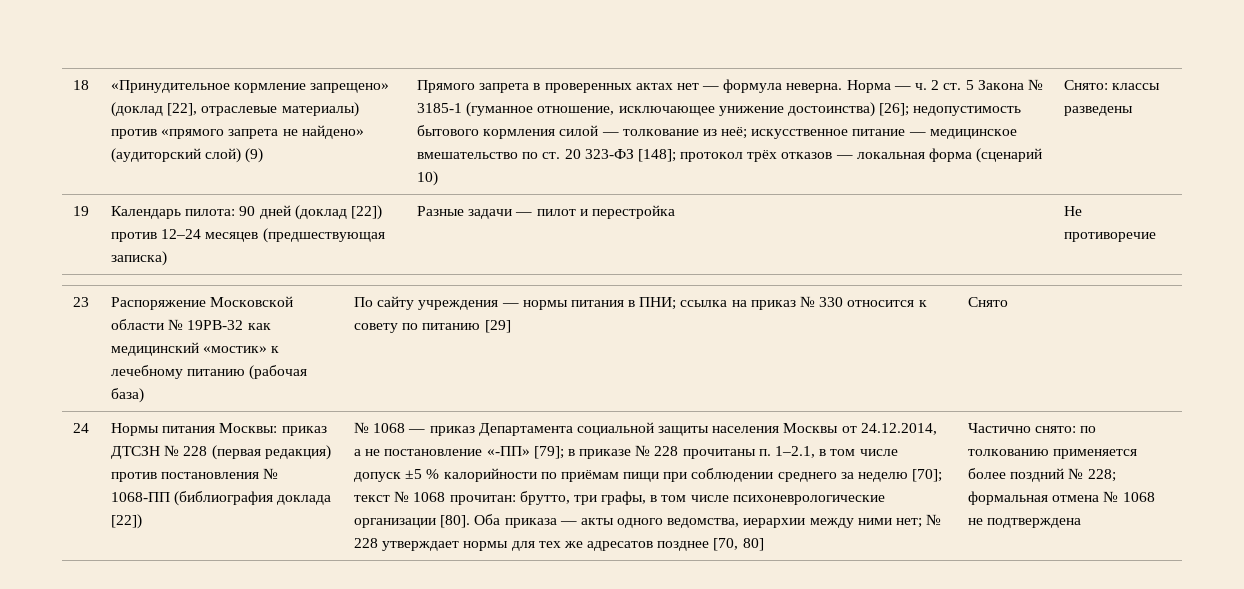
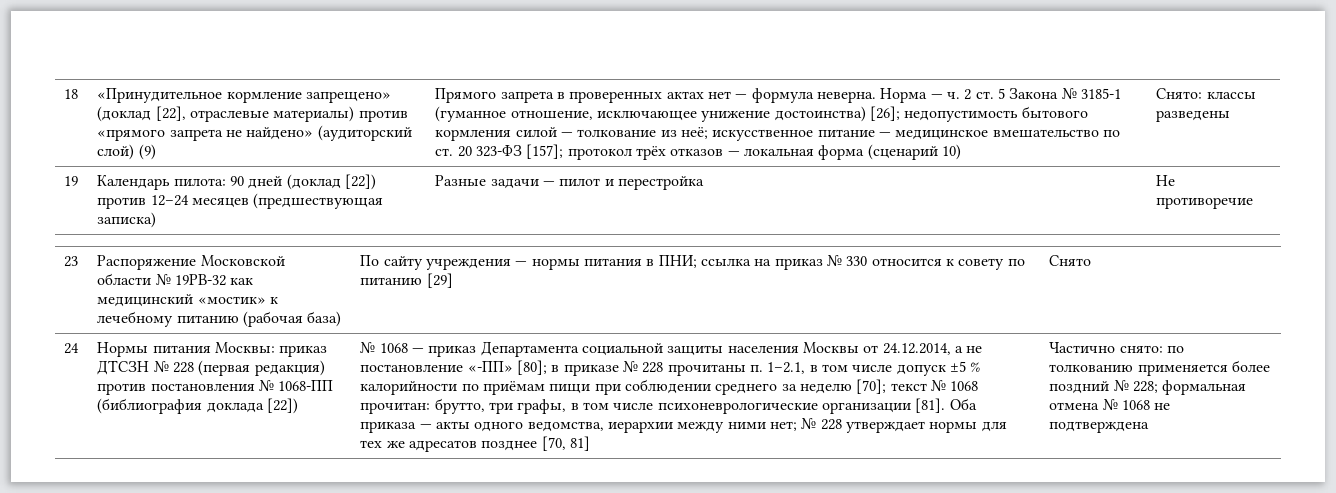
- Норма — ч. 2 ст. 5 Закона № 3185-1 (гуманное отношение, исключающее унижение достоинства) [26]; недопустимость бытового кормления силой — толкование из неё; искусственное питание — медицинское вмешательство по ст. 20 323-ФЗ [148]; протокол трёх отказов — локальная форма (сценарий 10)
+ Норма — ч. 2 ст. 5 Закона № 3185-1 (гуманное отношение, исключающее унижение достоинства) [26]; недопустимость бытового кормления силой — толкование из неё; искусственное питание — медицинское вмешательство по ст. 20 323-ФЗ [157]; протокол трёх отказов — локальная форма (сценарий 10)
- № 1068 — приказ Департамента социальной защиты населения Москвы от 24.12.2014, а не постановление «-ПП» [79]; в приказе № 228 прочитаны п. 1–2.1, в том числе допуск ±5 % калорийности по приёмам пищи при соблюдении среднего за неделю [70]; текст № 1068 прочитан: брутто, три графы, в том числе психоневрологические организации [80].
+ № 1068 — приказ Департамента социальной защиты населения Москвы от 24.12.2014, а не постановление «-ПП» [80]; в приказе № 228 прочитаны п. 1–2.1, в том числе допуск ±5 % калорийности по приёмам пищи при соблюдении среднего за неделю [70]; текст № 1068 прочитан: брутто, три графы, в том числе психоневрологические организации [81].
- Оба приказа — акты одного ведомства, иерархии между ними нет; № 228 утверждает нормы для тех же адресатов позднее [70, 80]
+ Оба приказа — акты одного ведомства, иерархии между ними нет; № 228 утверждает нормы для тех же адресатов позднее [70, 81]

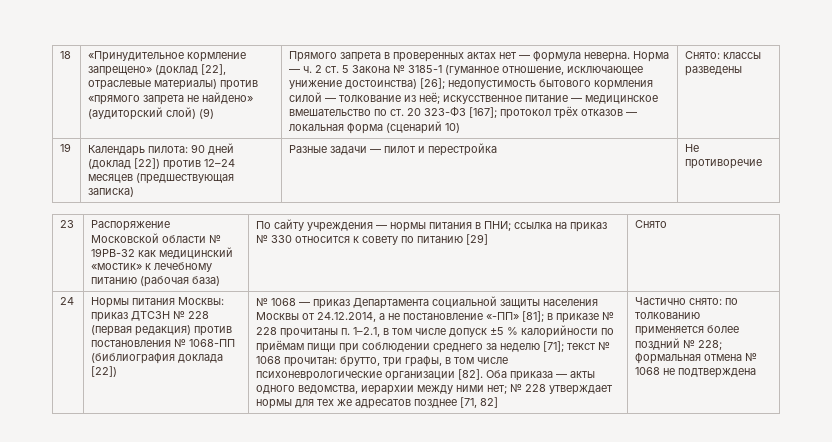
- Норма — ч. 2 ст. 5 Закона № 3185-1 (гуманное отношение, исключающее унижение достоинства) [26]; недопустимость бытового кормления силой — толкование из неё; искусственное питание — медицинское вмешательство по ст. 20 323-ФЗ [157]; протокол трёх отказов — локальная форма (сценарий 10)
+ Норма — ч. 2 ст. 5 Закона № 3185-1 (гуманное отношение, исключающее унижение достоинства) [26]; недопустимость бытового кормления силой — толкование из неё; искусственное питание — медицинское вмешательство по ст. 20 323-ФЗ [167]; протокол трёх отказов — локальная форма (сценарий 10)
- № 1068 — приказ Департамента социальной защиты населения Москвы от 24.12.2014, а не постановление «-ПП» [80]; в приказе № 228 прочитаны п. 1–2.1, в том числе допуск ±5 % калорийности по приёмам пищи при соблюдении среднего за неделю [70]; текст № 1068 прочитан: брутто, три графы, в том числе психоневрологические организации [81].
+ № 1068 — приказ Департамента социальной защиты населения Москвы от 24.12.2014, а не постановление «-ПП» [81]; в приказе № 228 прочитаны п. 1–2.1, в том числе допуск ±5 % калорийности по приёмам пищи при соблюдении среднего за неделю [71]; текст № 1068 прочитан: брутто, три графы, в том числе психоневрологические организации [82].
- Оба приказа — акты одного ведомства, иерархии между ними нет; № 228 утверждает нормы для тех же адресатов позднее [70, 81]
+ Оба приказа — акты одного ведомства, иерархии между ними нет; № 228 утверждает нормы для тех же адресатов позднее [71, 82]

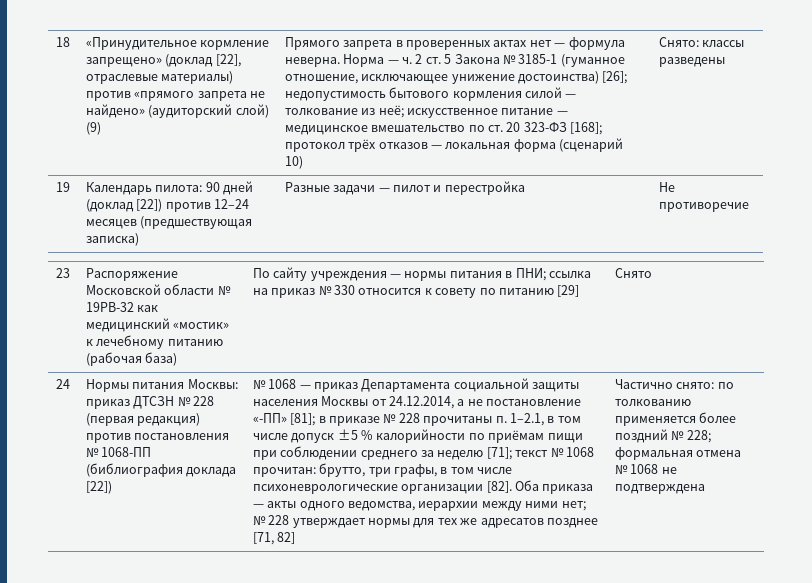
- Норма — ч. 2 ст. 5 Закона № 3185-1 (гуманное отношение, исключающее унижение достоинства) [26]; недопустимость бытового кормления силой — толкование из неё; искусственное питание — медицинское вмешательство по ст. 20 323-ФЗ [167]; протокол трёх отказов — локальная форма (сценарий 10)
+ Норма — ч. 2 ст. 5 Закона № 3185-1 (гуманное отношение, исключающее унижение достоинства) [26]; недопустимость бытового кормления силой — толкование из неё; искусственное питание — медицинское вмешательство по ст. 20 323-ФЗ [168]; протокол трёх отказов — локальная форма (сценарий 10)

